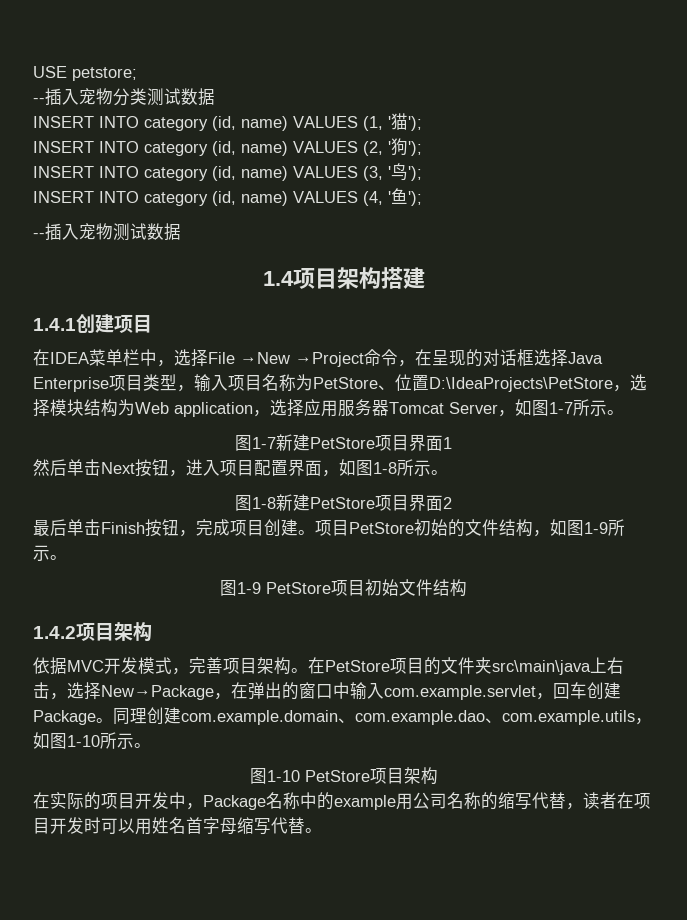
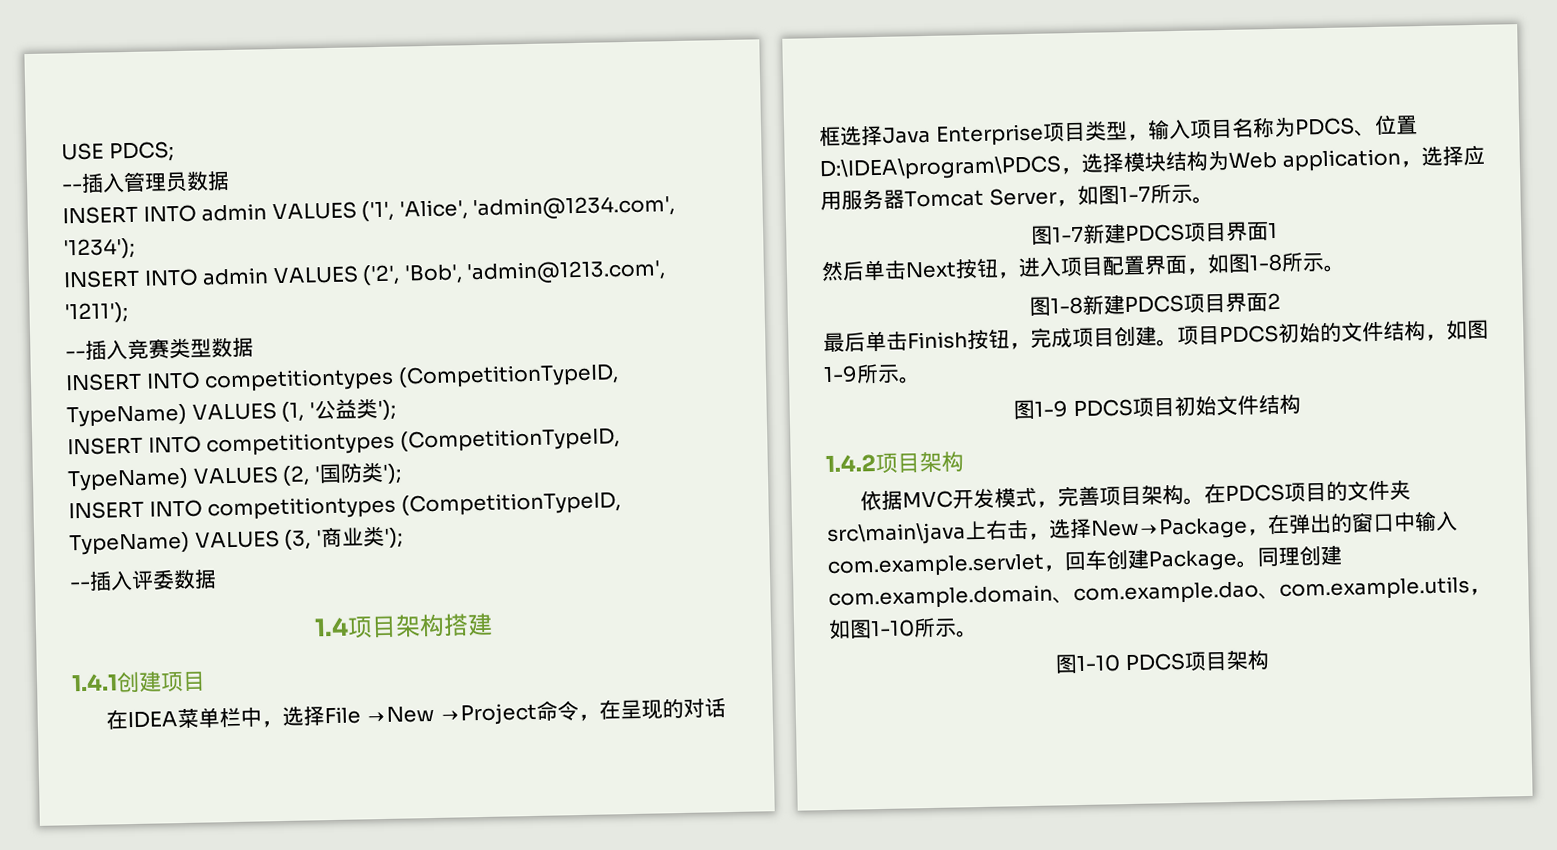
- USE petstore;
- --插入宠物分类测试数据
- INSERT INTO category (id, name) VALUES (1, '猫');
- INSERT INTO category (id, name) VALUES (2, '狗');
- INSERT INTO category (id, name) VALUES (3, '鸟');
- INSERT INTO category (id, name) VALUES (4, '鱼');
+ USE PDCS;
+ --插入管理员数据
+ INSERT INTO admin VALUES ('1', 'Alice', 'admin@1234.com', '1234');
+ INSERT INTO admin VALUES ('2', 'Bob', 'admin@1213.com', '1211');
+ --插入竞赛类型数据
+ INSERT INTO competitiontypes (CompetitionTypeID, TypeName) VALUES (1, '公益类');
+ INSERT INTO competitiontypes (CompetitionTypeID, TypeName) VALUES (2, '国防类');
+ INSERT INTO competitiontypes (CompetitionTypeID, TypeName) VALUES (3, '商业类');
- --插入宠物测试数据
+ --插入评委数据
- 在IDEA菜单栏中，选择File →New →Project命令，在呈现的对话框选择Java Enterprise项目类型，输入项目名称为PetStore、位置D:\IdeaProjects\PetStore，选择模块结构为Web application，选择应用服务器Tomcat Server，如图1-7所示。
+ 在IDEA菜单栏中，选择File →New →Project命令，在呈现的对话框选择Java Enterprise项目类型，输入项目名称为PDCS、位置D:\IDEA\program\PDCS，选择模块结构为Web application，选择应用服务器Tomcat Server，如图1-7所示。
- 图1-7新建PetStore项目界面1
+ 图1-7新建PDCS项目界面1
- 图1-8新建PetStore项目界面2
+ 图1-8新建PDCS项目界面2
- 项目PetStore初始的文件结构，如图1-9所示。
+ 项目PDCS初始的文件结构，如图1-9所示。
- 图1-9 PetStore项目初始文件结构
+ 图1-9 PDCS项目初始文件结构
- 在PetStore项目的文件夹src\main\java上右击，选择New→Package，在弹出的窗口中输入com.example.servlet，回车创建Package。
+ 在PDCS项目的文件夹src\main\java上右击，选择New→Package，在弹出的窗口中输入com.example.servlet，回车创建Package。
- 图1-10 PetStore项目架构
- 在实际的项目开发中，Package名称中的example用公司名称的缩写代替，读者在项目开发时可以用姓名首字母缩写代替。
+ 图1-10 PDCS项目架构

